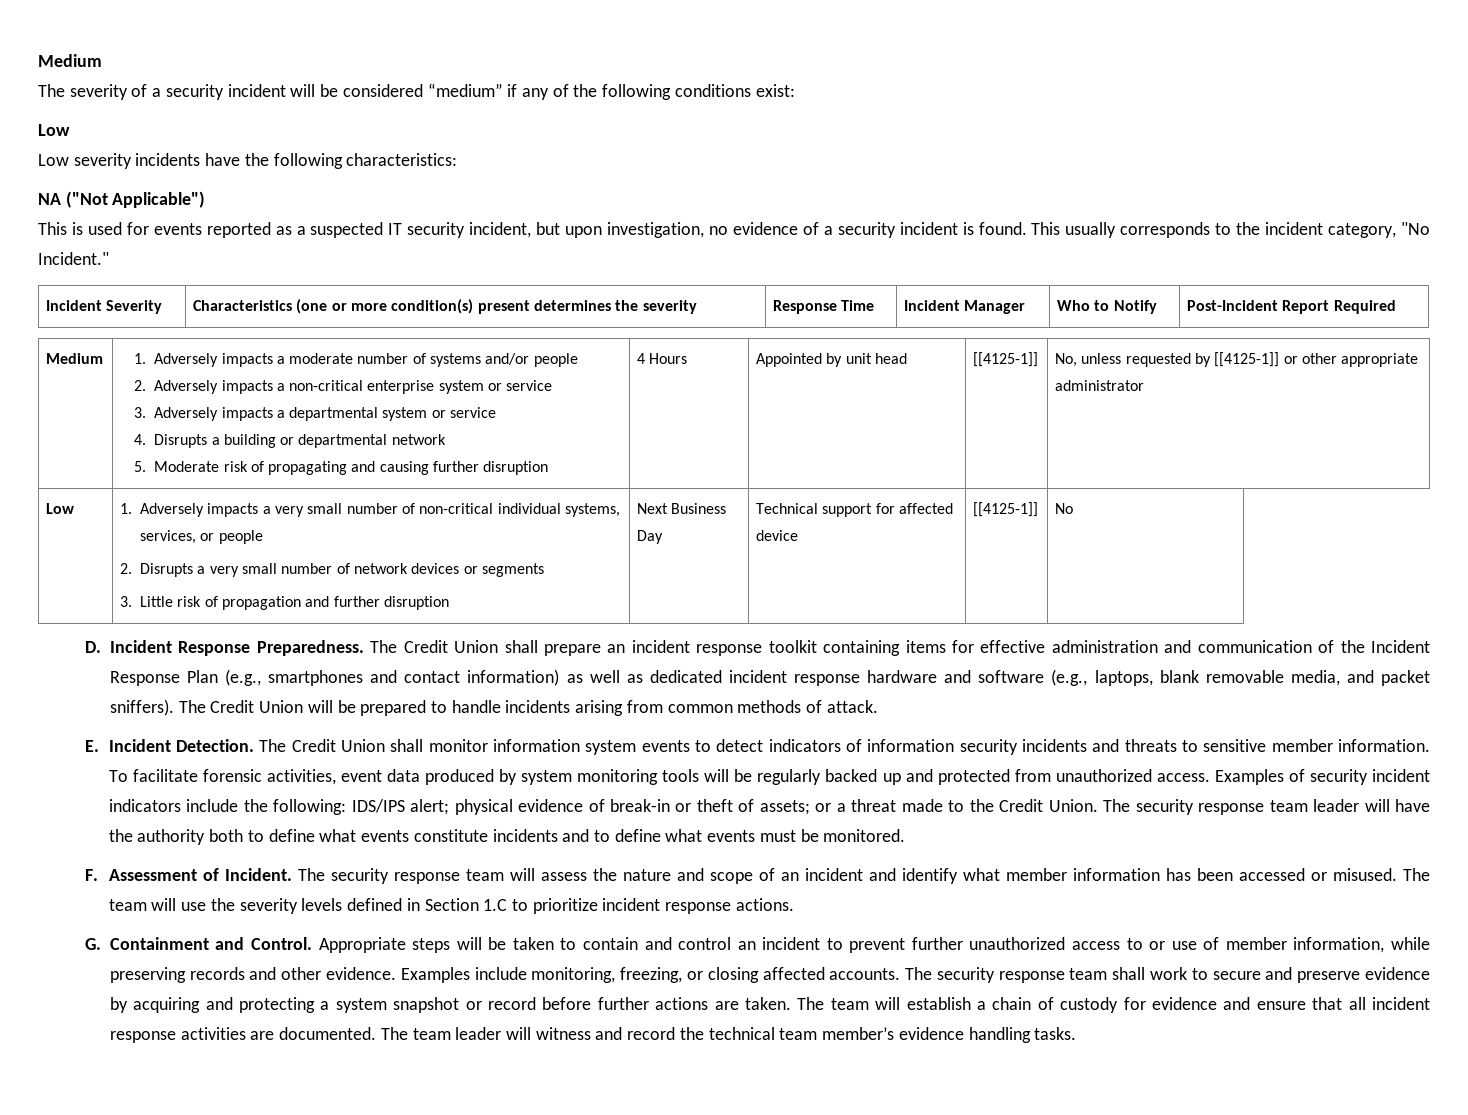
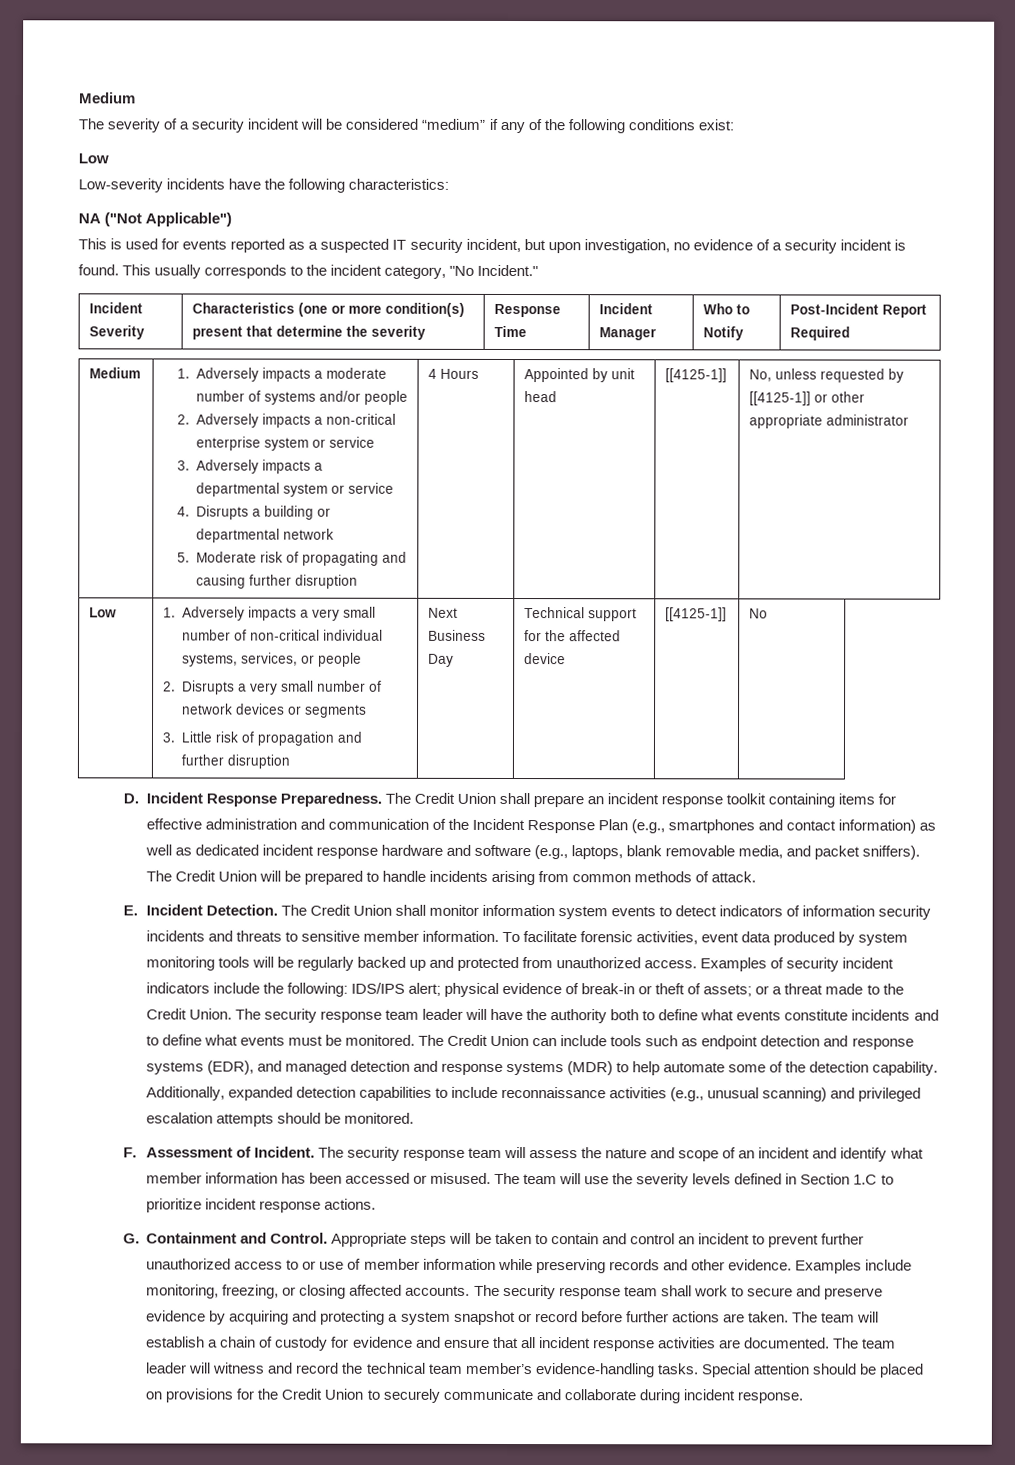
- Low severity incidents have the following characteristics:
+ Low-severity incidents have the following characteristics:
- Incident Severity | Characteristics (one or more condition(s) present determines the severity | Response Time | Incident Manager | Who to Notify | Post-Incident Report Required
+ Incident Severity | Characteristics (one or more condition(s) present that determine the severity | Response Time | Incident Manager | Who to Notify | Post-Incident Report Required
- Technical support for affected device
+ Technical support for the affected device
+ The Credit Union can include tools such as endpoint detection and response systems (EDR), and managed detection and response systems (MDR) to help automate some of the detection capability. Additionally, expanded detection capabilities to include reconnaissance activities (e.g., unusual scanning) and privileged escalation attempts should be monitored.
- Appropriate steps will be taken to contain and control an incident to prevent further unauthorized access to or use of member information, while preserving records and other evidence.
+ Appropriate steps will be taken to contain and control an incident to prevent further unauthorized access to or use of member information while preserving records and other evidence.
- The team leader will witness and record the technical team member’s evidence handling tasks.
+ The team leader will witness and record the technical team member’s evidence-handling tasks. Special attention should be placed on provisions for the Credit Union to securely communicate and collaborate during incident response.

